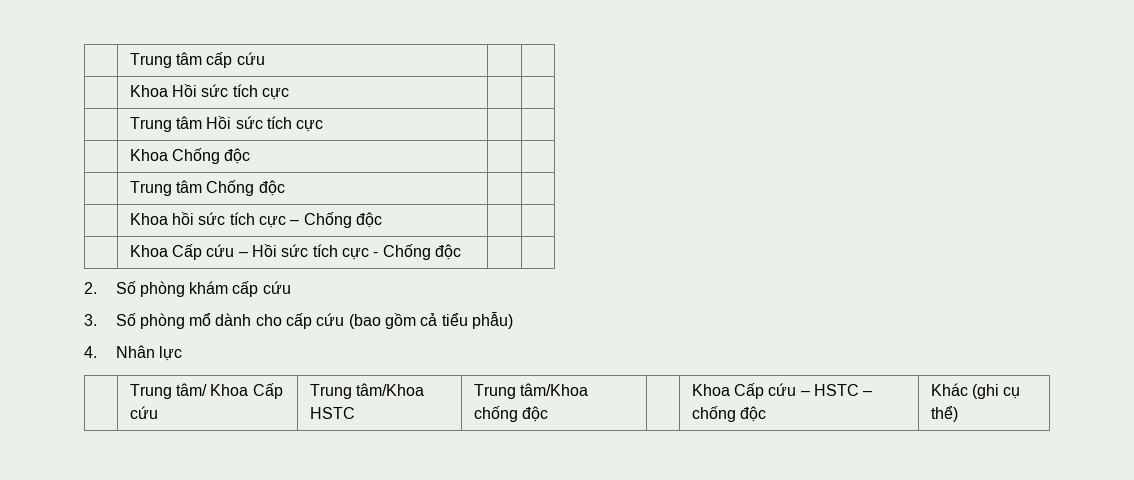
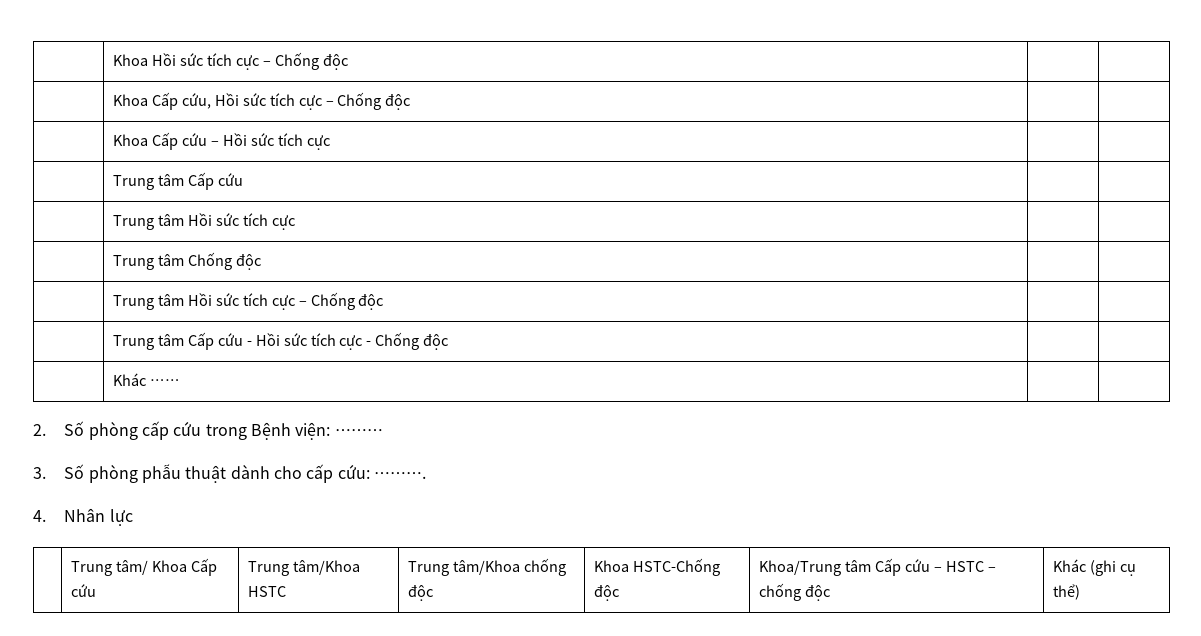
- | Trung tâm cấp cứu | |
- | Khoa Hồi sức tích cực | |
- | Trung tâm Hồi sức tích cực | |
- | Khoa Chống độc | |
- | Trung tâm Chống độc | |
- | Khoa hồi sức tích cực – Chống độc | |
+ | Khoa Hồi sức tích cực – Chống độc | |
+ | Khoa Cấp cứu, Hồi sức tích cực – Chống độc | |
- | Khoa Cấp cứu – Hồi sức tích cực - Chống độc | |
+ | Khoa Cấp cứu – Hồi sức tích cực | |
+ | Trung tâm Cấp cứu | |
+ | Trung tâm Hồi sức tích cực | |
+ | Trung tâm Chống độc | |
+ | Trung tâm Hồi sức tích cực – Chống độc | |
+ | Trung tâm Cấp cứu - Hồi sức tích cực - Chống độc | |
+ | Khác …… | |
- 2. Số phòng khám cấp cứu
+ 2. Số phòng cấp cứu trong Bệnh viện: ………
- 3. Số phòng mổ dành cho cấp cứu (bao gồm cả tiểu phẫu)
+ 3. Số phòng phẫu thuật dành cho cấp cứu: ……….
- | Trung tâm/ Khoa Cấp cứu | Trung tâm/Khoa HSTC | Trung tâm/Khoa chống độc | | Khoa Cấp cứu – HSTC – chống độc | Khác (ghi cụ thể)
+ | Trung tâm/ Khoa Cấp cứu | Trung tâm/Khoa HSTC | Trung tâm/Khoa chống độc | Khoa HSTC-Chống độc | Khoa/Trung tâm Cấp cứu – HSTC – chống độc | Khác (ghi cụ thể)

